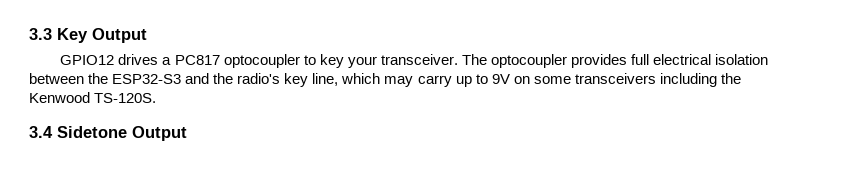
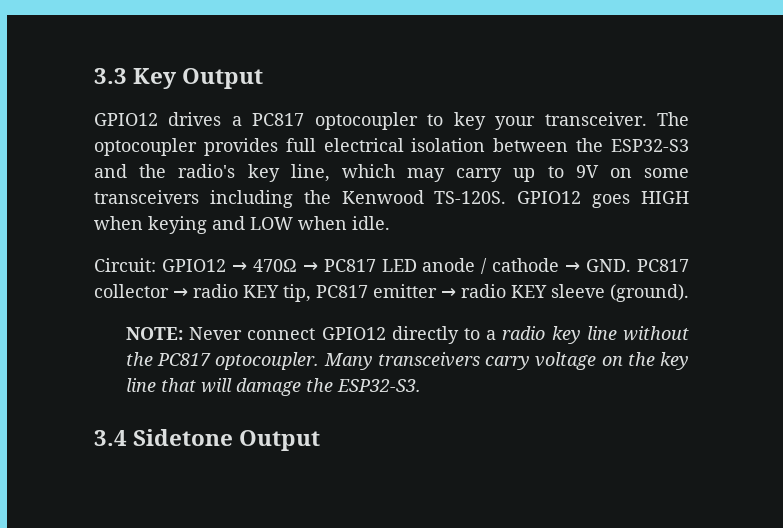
+ GPIO12 goes HIGH when keying and LOW when idle.
+ Circuit: GPIO12 → 470Ω → PC817 LED anode / cathode → GND. PC817 collector → radio KEY tip, PC817 emitter → radio KEY sleeve (ground).
+ NOTE: Never connect GPIO12 directly to a radio key line without the PC817 optocoupler. Many transceivers carry voltage on the key line that will damage the ESP32-S3.

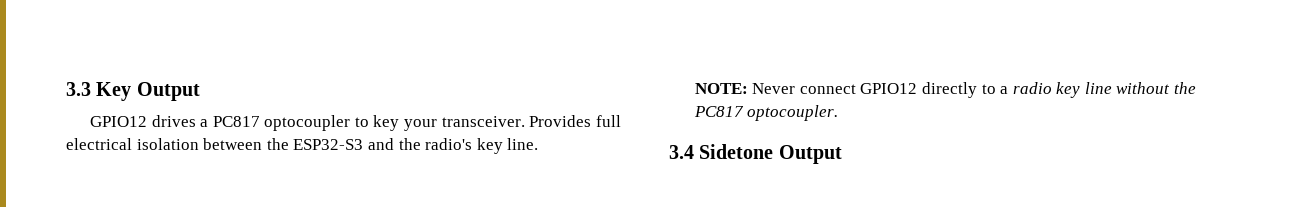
- The optocoupler provides full electrical isolation between the ESP32-S3 and the radio's key line, which may carry up to 9V on some transceivers including the Kenwood TS-120S. GPIO12 goes HIGH when keying and LOW when idle.
- Circuit: GPIO12 → 470Ω → PC817 LED anode / cathode → GND. PC817 collector → radio KEY tip, PC817 emitter → radio KEY sleeve (ground).
+ Provides full electrical isolation between the ESP32-S3 and the radio's key line.
- Many transceivers carry voltage on the key line that will damage the ESP32-S3.

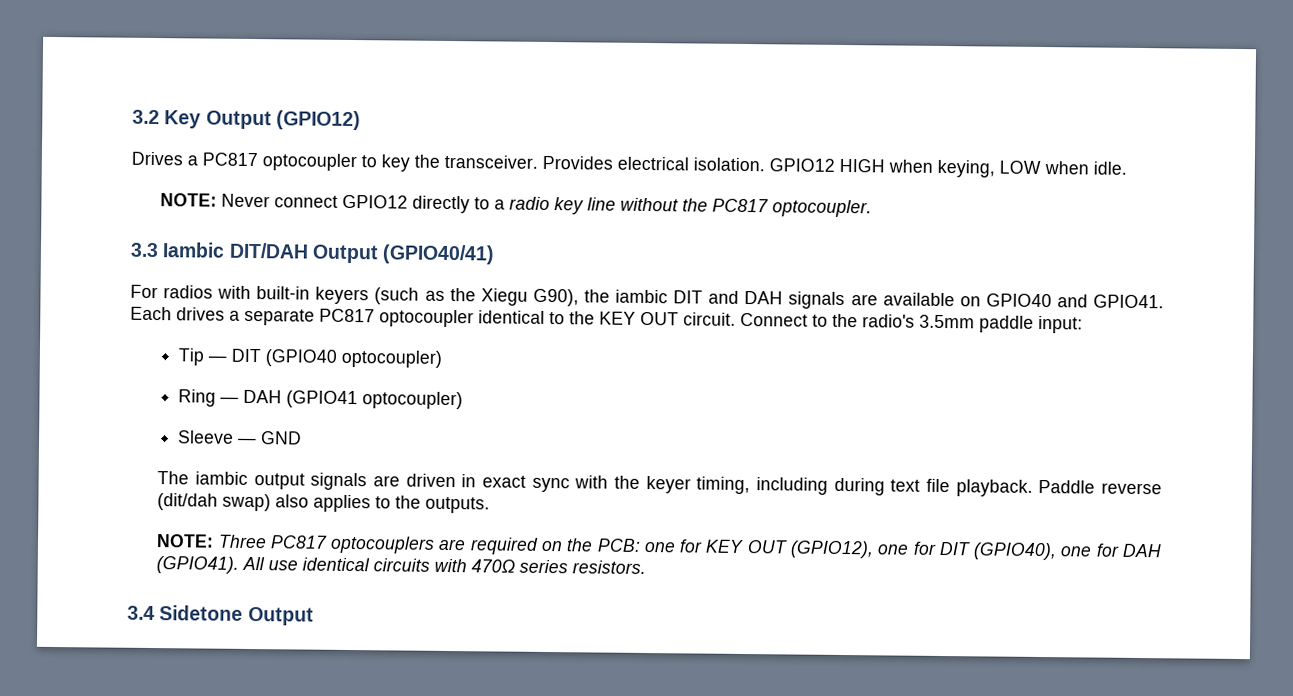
- 3.3 Key Output
- GPIO12 drives a PC817 optocoupler to key your transceiver.
+ 3.2 Key Output (GPIO12)
+ Drives a PC817 optocoupler to key the transceiver.
- Provides full electrical isolation between the ESP32-S3 and the radio's key line.
+ Provides electrical isolation. GPIO12 HIGH when keying, LOW when idle.
+ 3.3 Iambic DIT/DAH Output (GPIO40/41)
+ For radios with built-in keyers (such as the Xiegu G90), the iambic DIT and DAH signals are available on GPIO40 and GPIO41. Each drives a separate PC817 optocoupler identical to the KEY OUT circuit. Connect to the radio's 3.5mm paddle input:
+ Tip — DIT (GPIO40 optocoupler)
+ Ring — DAH (GPIO41 optocoupler)
+ Sleeve — GND
+ The iambic output signals are driven in exact sync with the keyer timing, including during text file playback. Paddle reverse (dit/dah swap) also applies to the outputs.
+ NOTE: Three PC817 optocouplers are required on the PCB: one for KEY OUT (GPIO12), one for DIT (GPIO40), one for DAH (GPIO41). All use identical circuits with 470Ω series resistors.

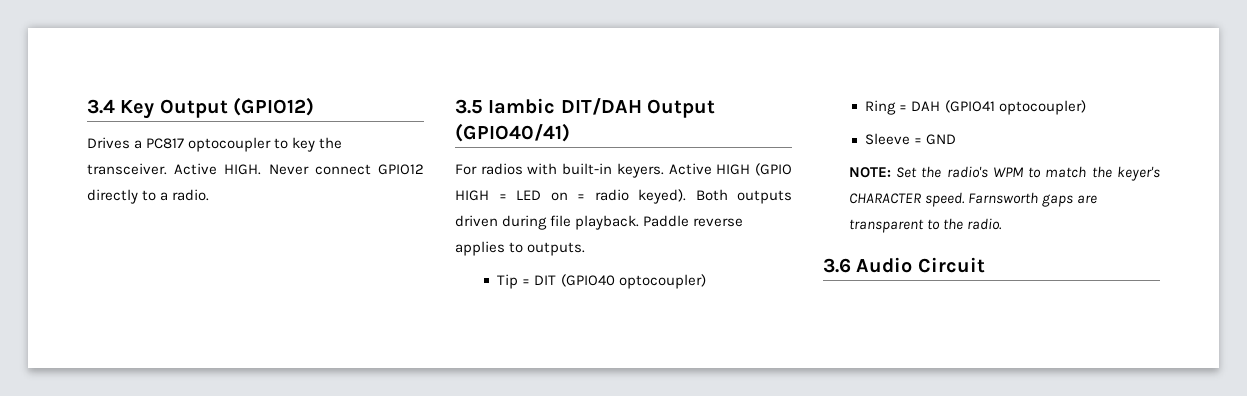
- 3.2 Key Output (GPIO12)
+ 3.4 Key Output (GPIO12)
- Provides electrical isolation. GPIO12 HIGH when keying, LOW when idle.
- NOTE: Never connect GPIO12 directly to a radio key line without the PC817 optocoupler.
- 3.3 Iambic DIT/DAH Output (GPIO40/41)
+ Active HIGH. Never connect GPIO12 directly to a radio.
+ 3.5 Iambic DIT/DAH Output (GPIO40/41)
- For radios with built-in keyers (such as the Xiegu G90), the iambic DIT and DAH signals are available on GPIO40 and GPIO41. Each drives a separate PC817 optocoupler identical to the KEY OUT circuit. Connect to the radio's 3.5mm paddle input:
+ For radios with built-in keyers. Active HIGH (GPIO HIGH = LED on = radio keyed). Both outputs driven during file playback. Paddle reverse applies to outputs.
- Tip — DIT (GPIO40 optocoupler)
+ Tip = DIT (GPIO40 optocoupler)
- Ring — DAH (GPIO41 optocoupler)
+ Ring = DAH (GPIO41 optocoupler)
- Sleeve — GND
+ Sleeve = GND
- The iambic output signals are driven in exact sync with the keyer timing, including during text file playback. Paddle reverse (dit/dah swap) also applies to the outputs.
- NOTE: Three PC817 optocouplers are required on the PCB: one for KEY OUT (GPIO12), one for DIT (GPIO40), one for DAH (GPIO41). All use identical circuits with 470Ω series resistors.
- 3.4 Sidetone Output
+ NOTE: Set the radio's WPM to match the keyer's CHARACTER speed. Farnsworth gaps are transparent to the radio.
+ 3.6 Audio Circuit

